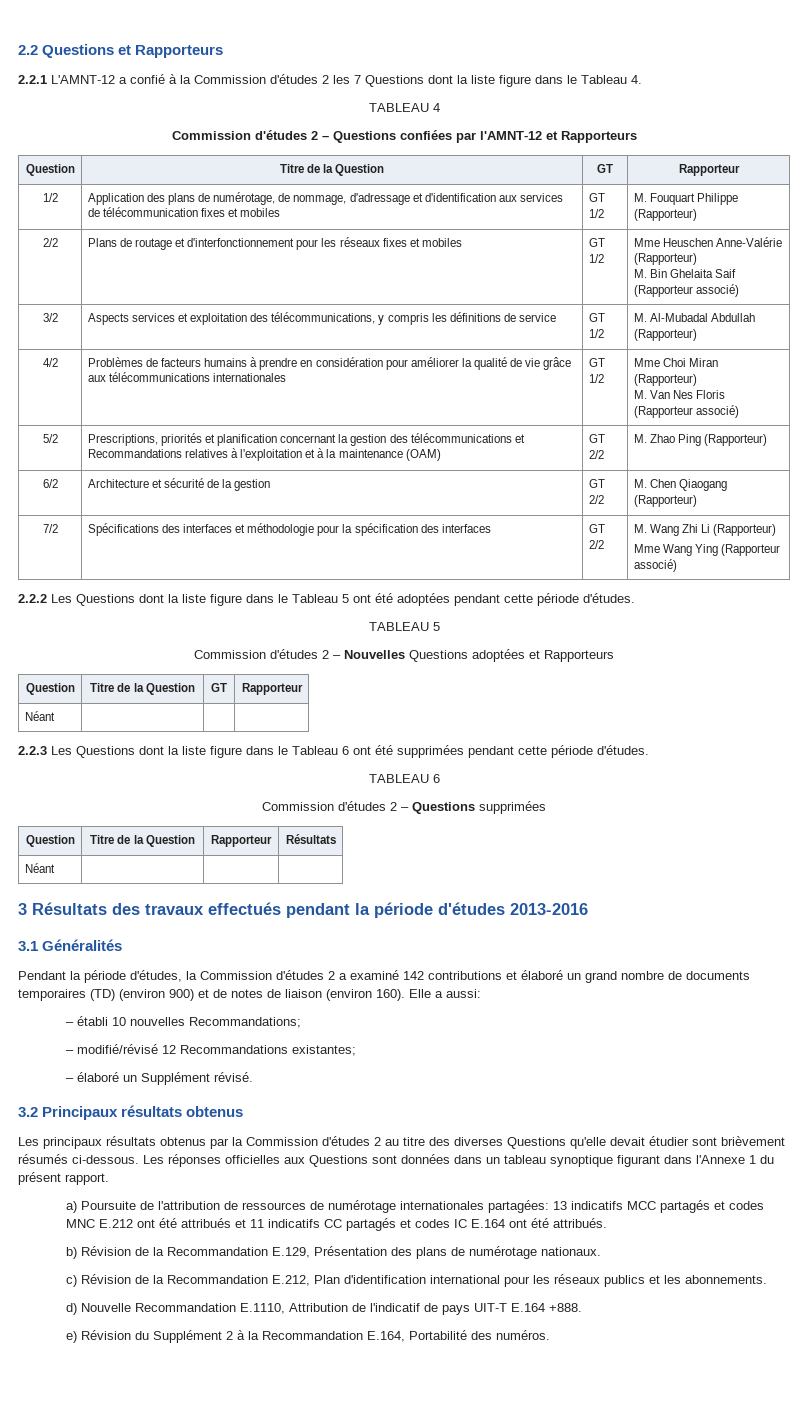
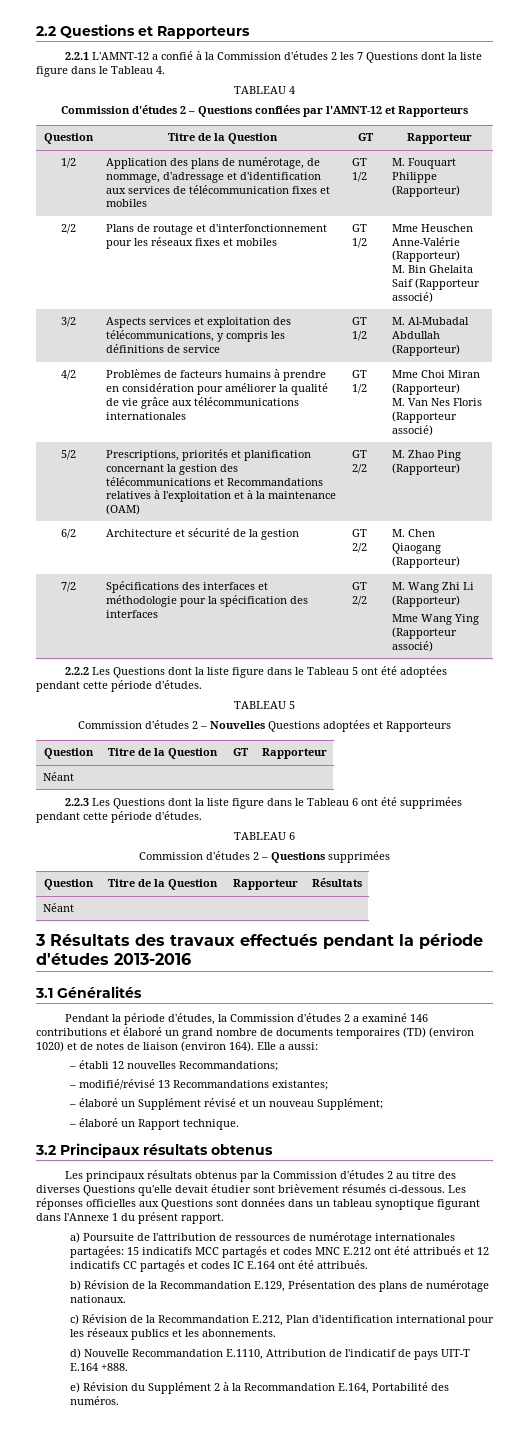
- Pendant la période d'études, la Commission d'études 2 a examiné 142 contributions et élaboré un grand nombre de documents temporaires (TD) (environ 900) et de notes de liaison (environ 160).
+ Pendant la période d'études, la Commission d'études 2 a examiné 146 contributions et élaboré un grand nombre de documents temporaires (TD) (environ 1020) et de notes de liaison (environ 164).
- – établi 10 nouvelles Recommandations;
+ – établi 12 nouvelles Recommandations;
- – modifié/révisé 12 Recommandations existantes;
+ – modifié/révisé 13 Recommandations existantes;
- – élaboré un Supplément révisé.
+ – élaboré un Supplément révisé et un nouveau Supplément;
+ – élaboré un Rapport technique.
- a) Poursuite de l'attribution de ressources de numérotage internationales partagées: 13 indicatifs MCC partagés et codes MNC E.212 ont été attribués et 11 indicatifs CC partagés et codes IC E.164 ont été attribués.
+ a) Poursuite de l'attribution de ressources de numérotage internationales partagées: 15 indicatifs MCC partagés et codes MNC E.212 ont été attribués et 12 indicatifs CC partagés et codes IC E.164 ont été attribués.

